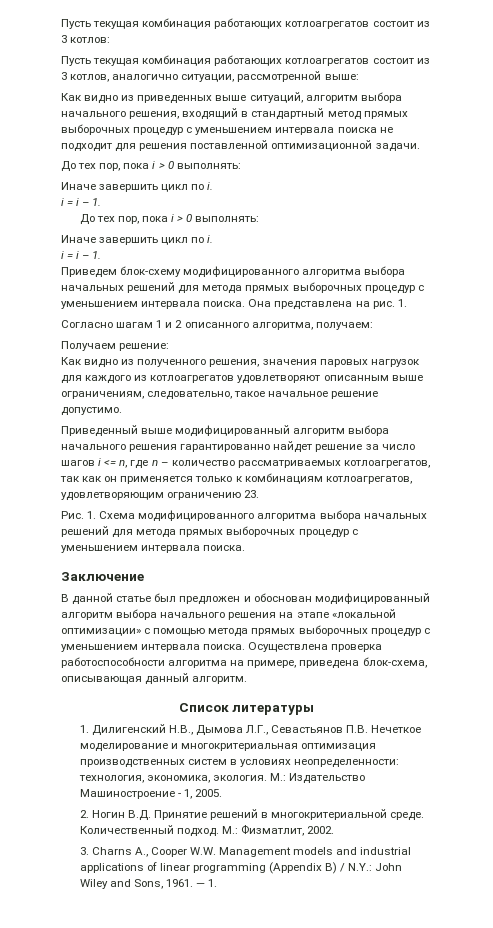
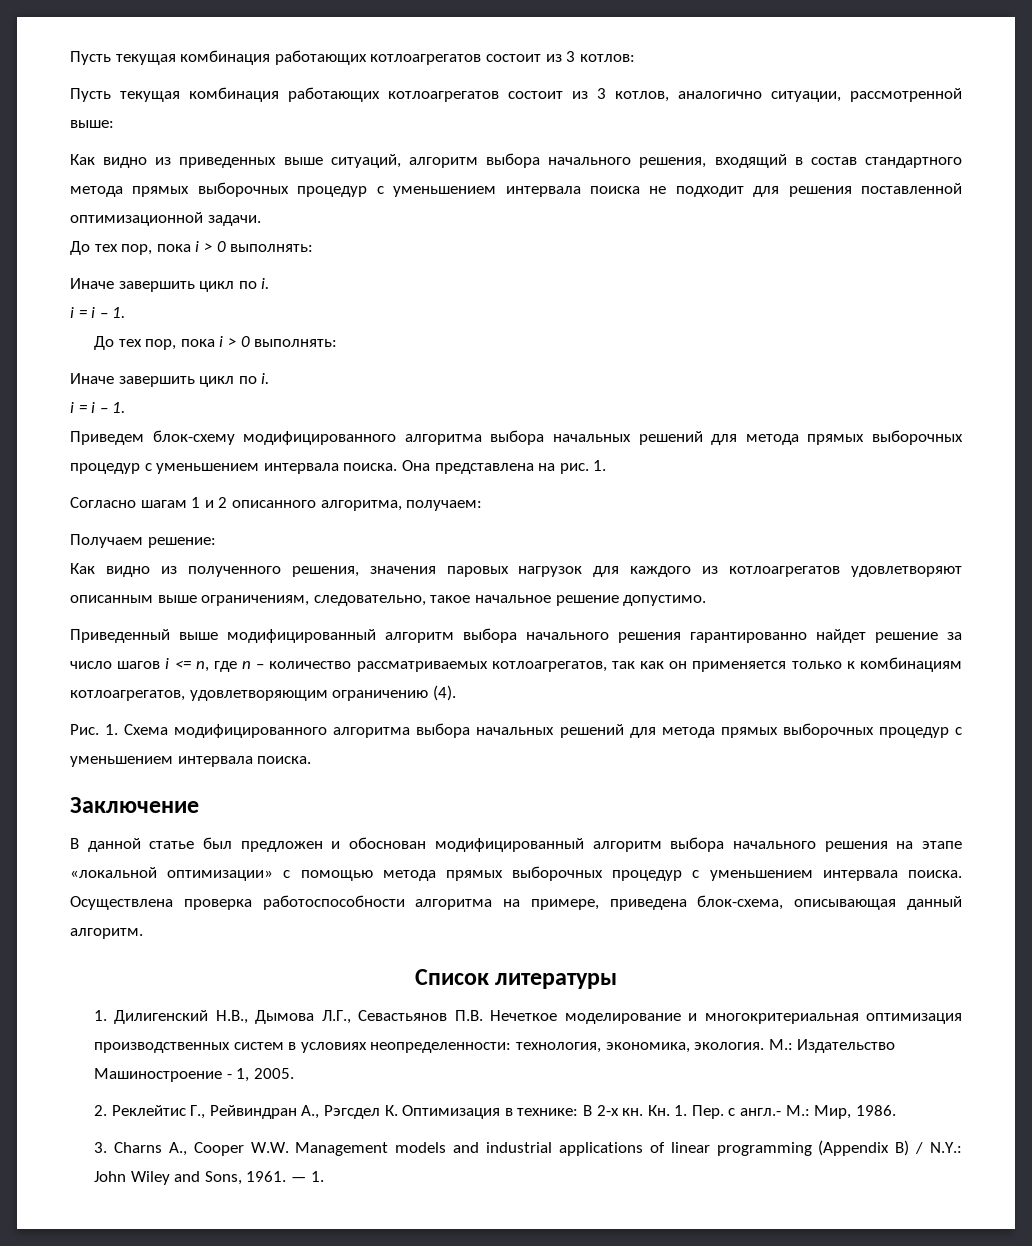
- Как видно из приведенных выше ситуаций, алгоритм выбора начального решения, входящий в стандартный метод прямых выборочных процедур с уменьшением интервала поиска не подходит для решения поставленной оптимизационной задачи.
+ Как видно из приведенных выше ситуаций, алгоритм выбора начального решения, входящий в состав стандартного метода прямых выборочных процедур с уменьшением интервала поиска не подходит для решения поставленной оптимизационной задачи.
- Приведенный выше модифицированный алгоритм выбора начального решения гарантированно найдет решение за число шагов i <= n, где n – количество рассматриваемых котлоагрегатов, так как он применяется только к комбинациям котлоагрегатов, удовлетворяющим ограничению 23.
+ Приведенный выше модифицированный алгоритм выбора начального решения гарантированно найдет решение за число шагов i <= n, где n – количество рассматриваемых котлоагрегатов, так как он применяется только к комбинациям котлоагрегатов, удовлетворяющим ограничению (4).
- 2. Ногин В.Д. Принятие решений в многокритериальной среде. Количественный подход. М.: Физматлит, 2002.
+ 2. Реклейтис Г., Рейвиндран А., Рэгсдел К. Оптимизация в технике: В 2-х кн. Кн. 1. Пер. с англ.- М.: Мир, 1986.

